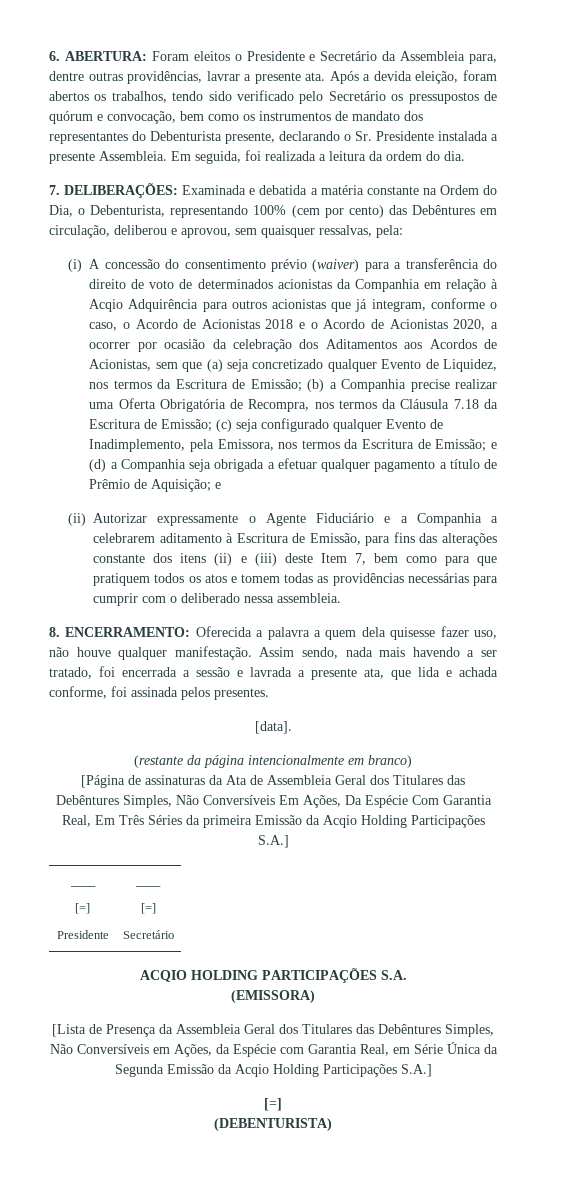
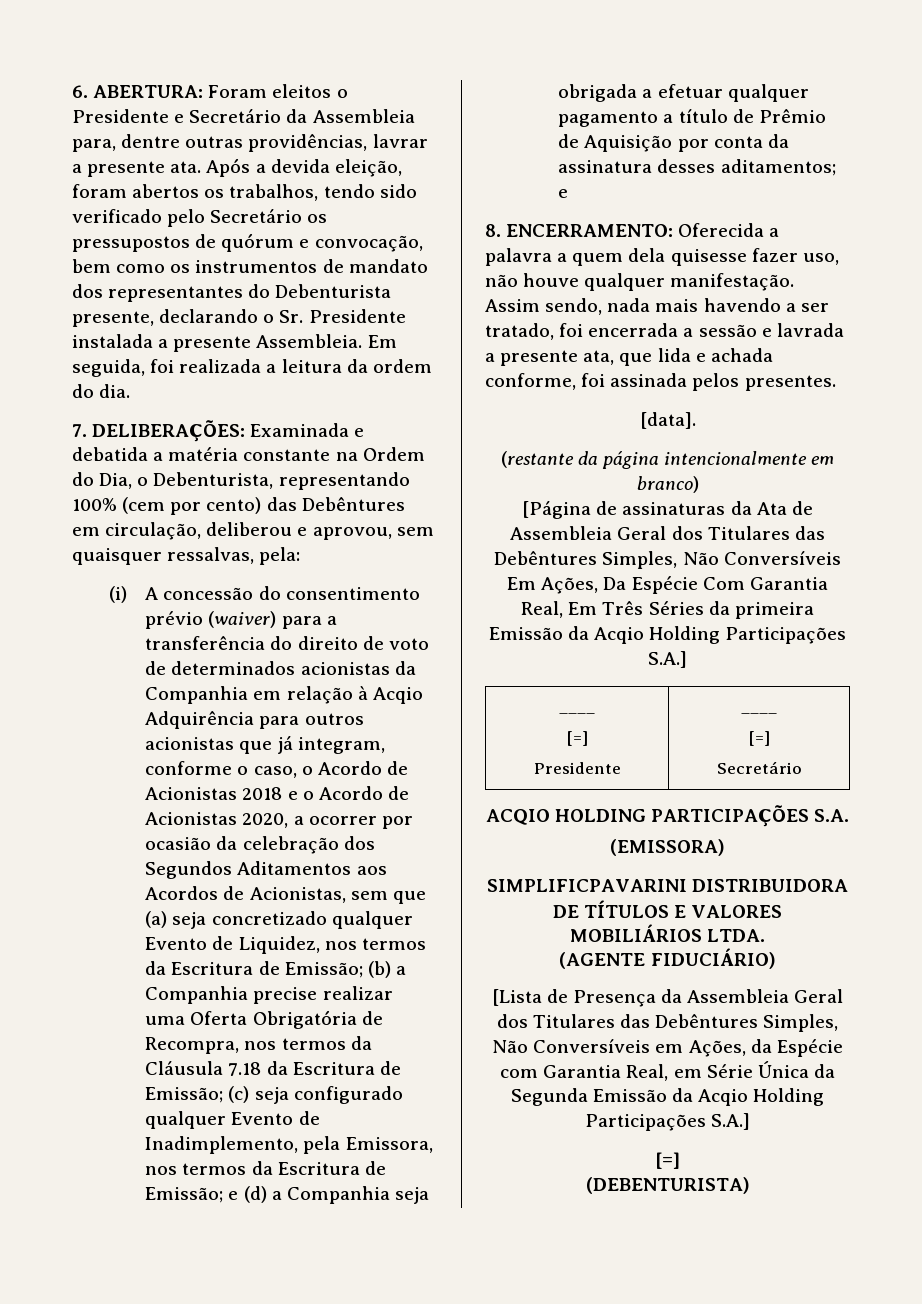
- (i) A concessão do consentimento prévio (waiver) para a transferência do direito de voto de determinados acionistas da Companhia em relação à Acqio Adquirência para outros acionistas que já integram, conforme o caso, o Acordo de Acionistas 2018 e o Acordo de Acionistas 2020, a ocorrer por ocasião da celebração dos Aditamentos aos Acordos de Acionistas, sem que (a) seja concretizado qualquer Evento de Liquidez, nos termos da Escritura de Emissão;
+ (i) A concessão do consentimento prévio (waiver) para a transferência do direito de voto de determinados acionistas da Companhia em relação à Acqio Adquirência para outros acionistas que já integram, conforme o caso, o Acordo de Acionistas 2018 e o Acordo de Acionistas 2020, a ocorrer por ocasião da celebração dos Segundos Aditamentos aos Acordos de Acionistas, sem que (a) seja concretizado qualquer Evento de Liquidez, nos termos da Escritura de Emissão;
- e (d) a Companhia seja obrigada a efetuar qualquer pagamento a título de Prêmio de Aquisição; e
- (ii) Autorizar expressamente o Agente Fiduciário e a Companhia a celebrarem aditamento à Escritura de Emissão, para fins das alterações constante dos itens (ii) e (iii) deste Item 7, bem como para que pratiquem todos os atos e tomem todas as providências necessárias para cumprir com o deliberado nessa assembleia.
+ e (d) a Companhia seja obrigada a efetuar qualquer pagamento a título de Prêmio de Aquisição por conta da assinatura desses aditamentos; e
+ SIMPLIFICPAVARINI DISTRIBUIDORA DE TÍTULOS E VALORES MOBILIÁRIOS LTDA.
+ (AGENTE FIDUCIÁRIO)

